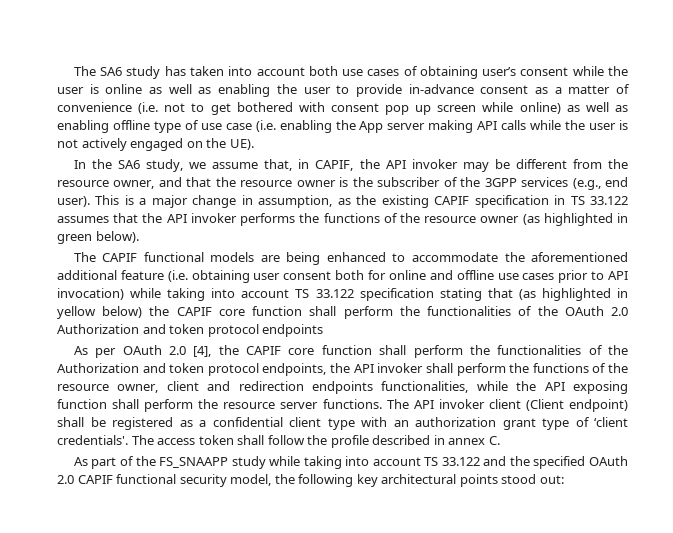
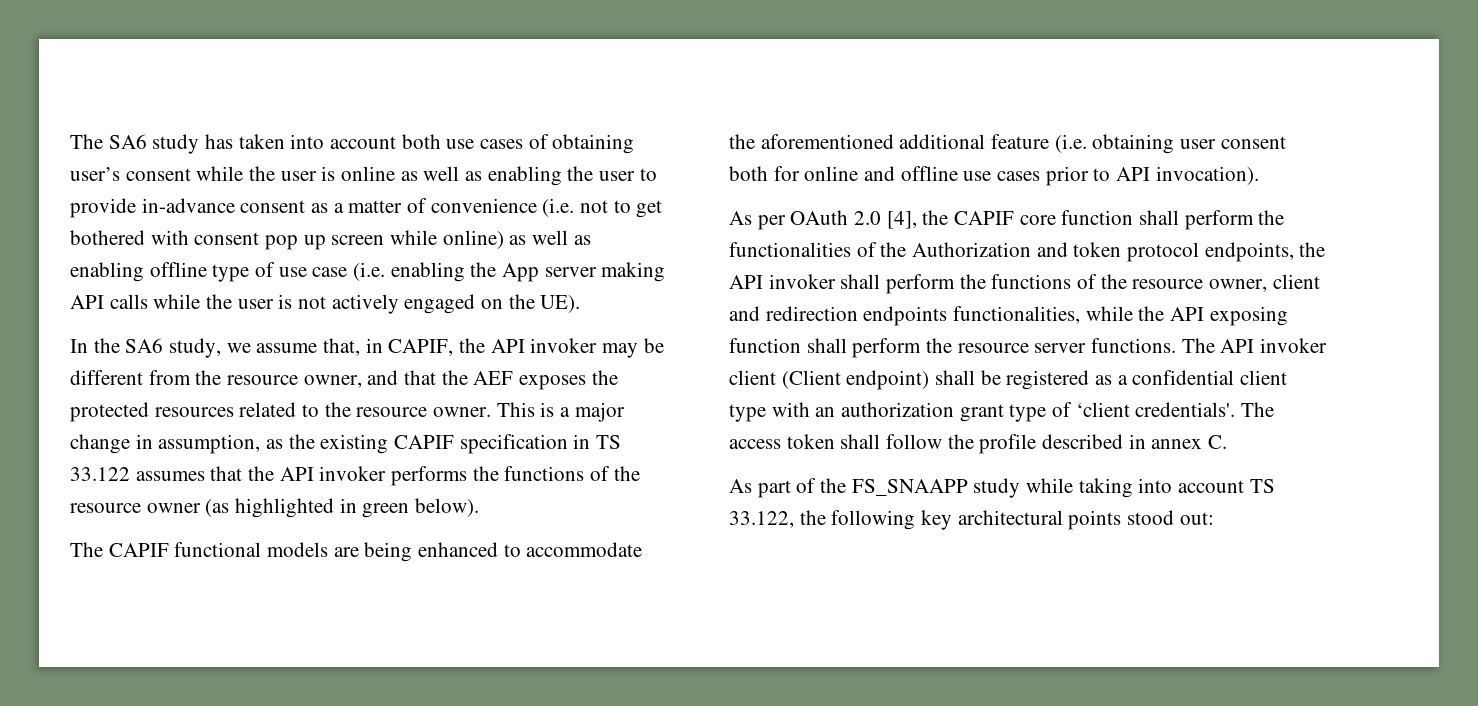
- In the SA6 study, we assume that, in CAPIF, the API invoker may be different from the resource owner, and that the resource owner is the subscriber of the 3GPP services (e.g., end user).
+ In the SA6 study, we assume that, in CAPIF, the API invoker may be different from the resource owner, and that the AEF exposes the protected resources related to the resource owner.
- The CAPIF functional models are being enhanced to accommodate the aforementioned additional feature (i.e. obtaining user consent both for online and offline use cases prior to API invocation) while taking into account TS 33.122 specification stating that (as highlighted in yellow below) the CAPIF core function shall perform the functionalities of the OAuth 2.0 Authorization and token protocol endpoints
+ The CAPIF functional models are being enhanced to accommodate the aforementioned additional feature (i.e. obtaining user consent both for online and offline use cases prior to API invocation).
- As part of the FS_SNAAPP study while taking into account TS 33.122 and the specified OAuth 2.0 CAPIF functional security model, the following key architectural points stood out:
+ As part of the FS_SNAAPP study while taking into account TS 33.122, the following key architectural points stood out:

